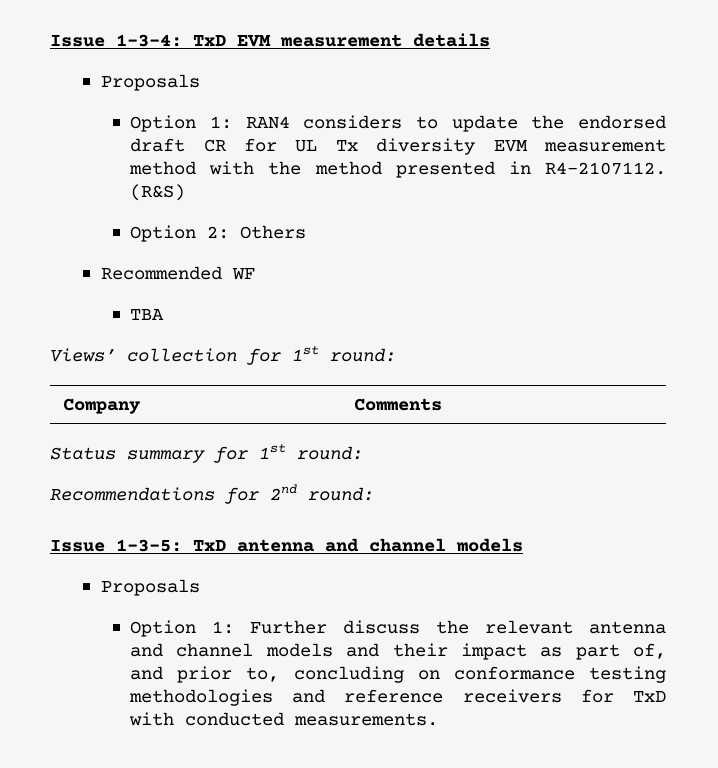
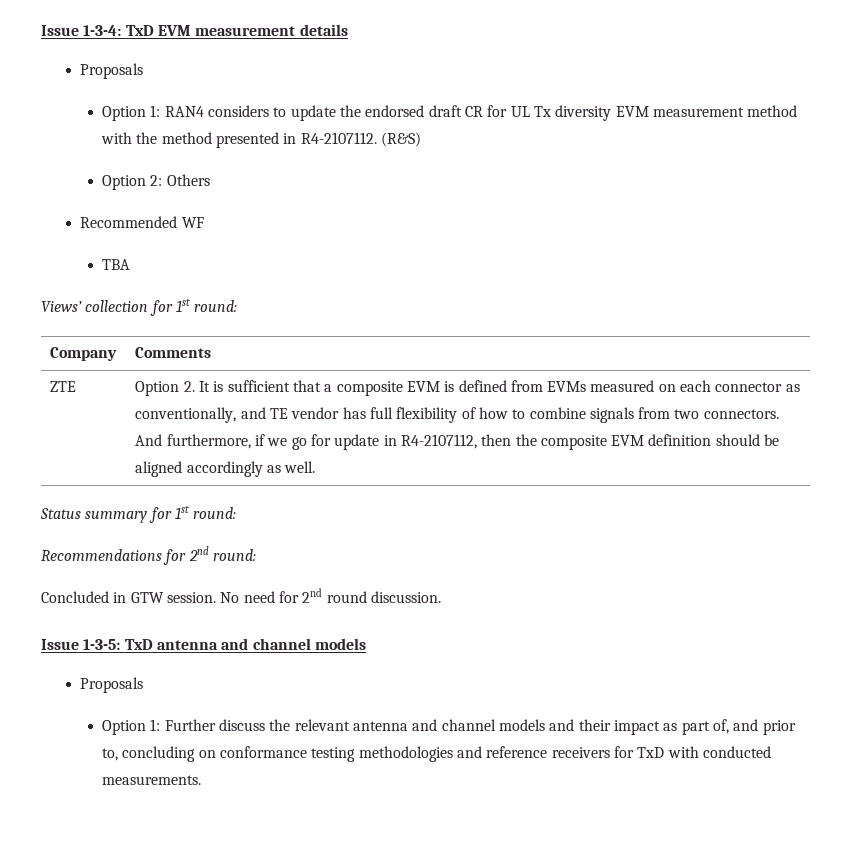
+ ZTE | Option 2. It is sufficient that a composite EVM is defined from EVMs measured on each connector as conventionally, and TE vendor has full flexibility of how to combine signals from two connectors. And furthermore, if we go for update in R4-2107112, then the composite EVM definition should be aligned accordingly as well.
+ Concluded in GTW session. No need for 2nd round discussion.

